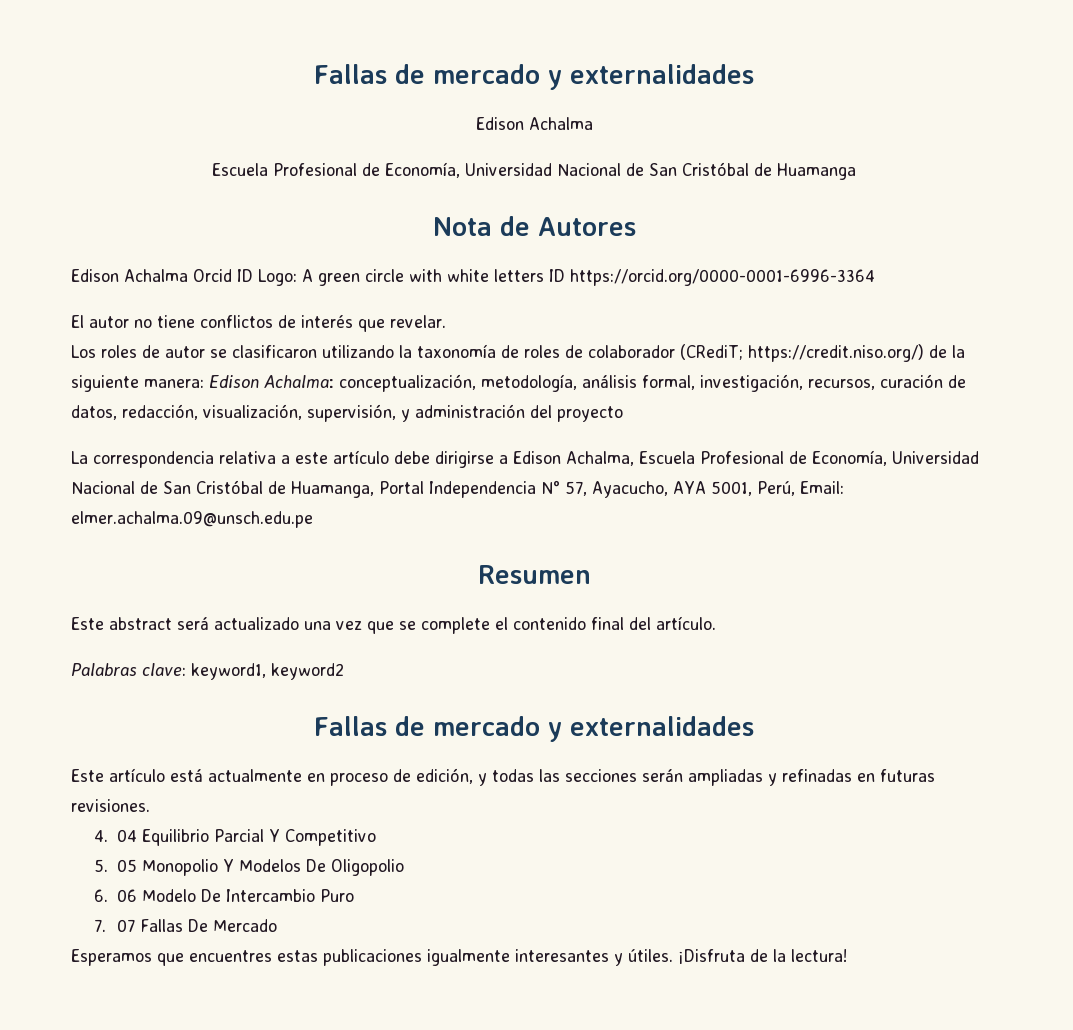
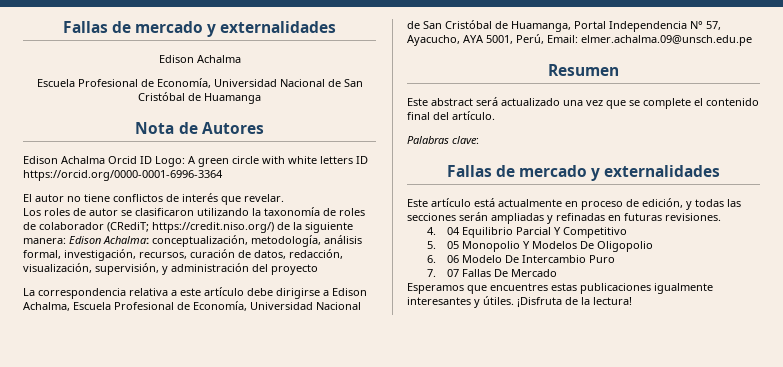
- Palabras clave: keyword1, keyword2
+ Palabras clave:

